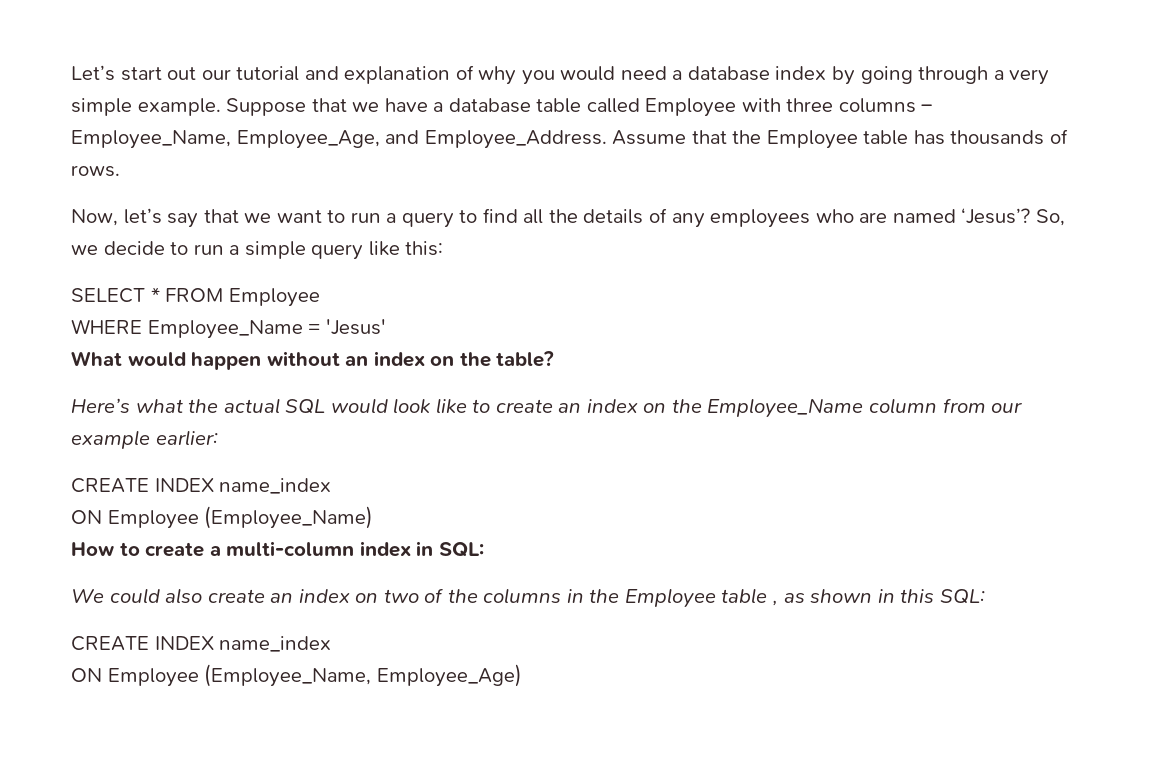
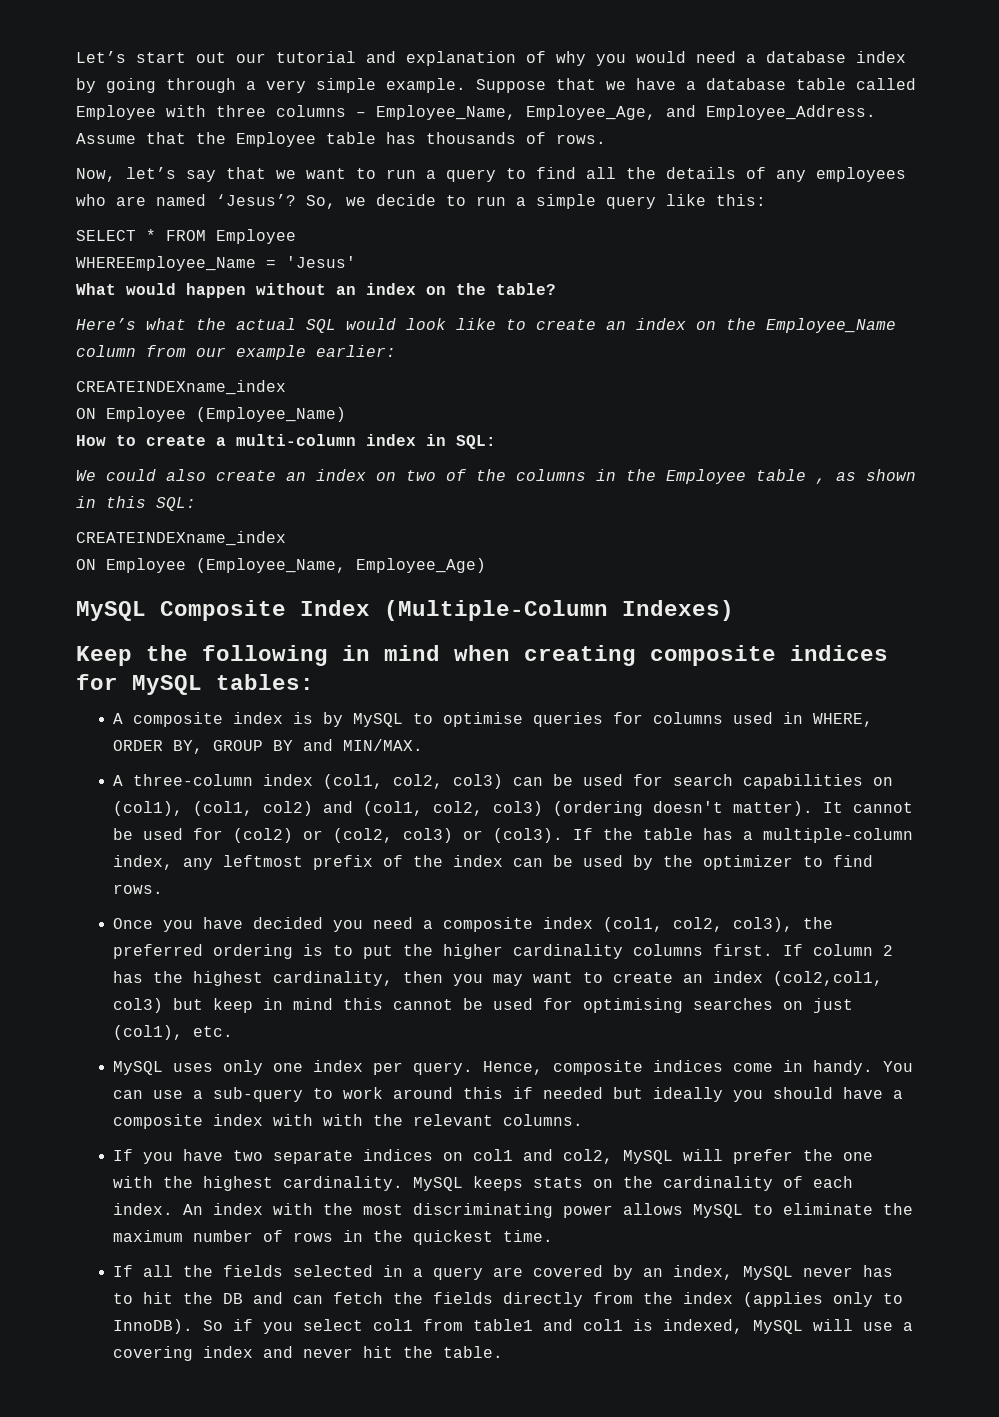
- WHERE Employee_Name = 'Jesus'
+ WHEREEmployee_Name = 'Jesus'
  Here’s what the actual SQL would look like to create an index on the Employee_Name column from our example earlier:
- CREATE INDEX name_index
+ CREATEINDEXname_index
  We could also create an index on two of the columns in the Employee table , as shown in this SQL:
- CREATE INDEX name_index
+ CREATEINDEXname_index
+ MySQL Composite Index (Multiple-Column Indexes)
+ Keep the following in mind when creating composite indices for MySQL tables:
+ A composite index is by MySQL to optimise queries for columns used in WHERE, ORDER BY, GROUP BY and MIN/MAX.
+ A three-column index (col1, col2, col3) can be used for search capabilities on (col1), (col1, col2) and (col1, col2, col3) (ordering doesn't matter). It cannot be used for (col2) or (col2, col3) or (col3). If the table has a multiple-column index, any leftmost prefix of the index can be used by the optimizer to find rows.
+ Once you have decided you need a composite index (col1, col2, col3), the preferred ordering is to put the higher cardinality columns first. If column 2 has the highest cardinality, then you may want to create an index (col2,col1, col3) but keep in mind this cannot be used for optimising searches on just (col1), etc.
+ MySQL uses only one index per query. Hence, composite indices come in handy. You can use a sub-query to work around this if needed but ideally you should have a composite index with with the relevant columns.
+ If you have two separate indices on col1 and col2, MySQL will prefer the one with the highest cardinality. MySQL keeps stats on the cardinality of each index. An index with the most discriminating power allows MySQL to eliminate the maximum number of rows in the quickest time.
+ If all the fields selected in a query are covered by an index, MySQL never has to hit the DB and can fetch the fields directly from the index (applies only to InnoDB). So if you select col1 from table1 and col1 is indexed, MySQL will use a covering index and never hit the table.

